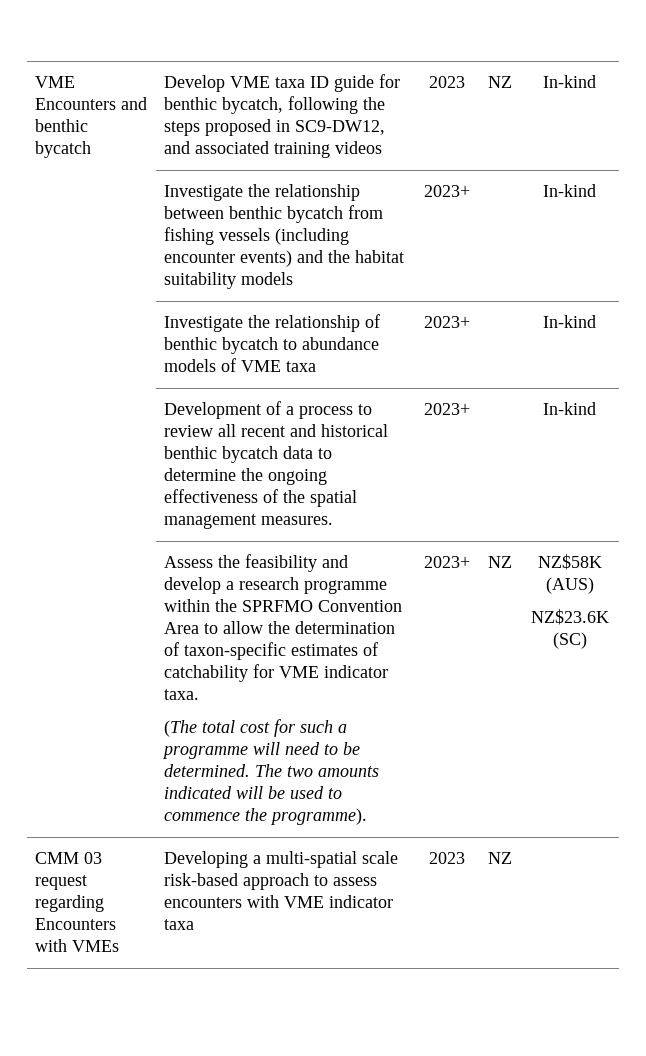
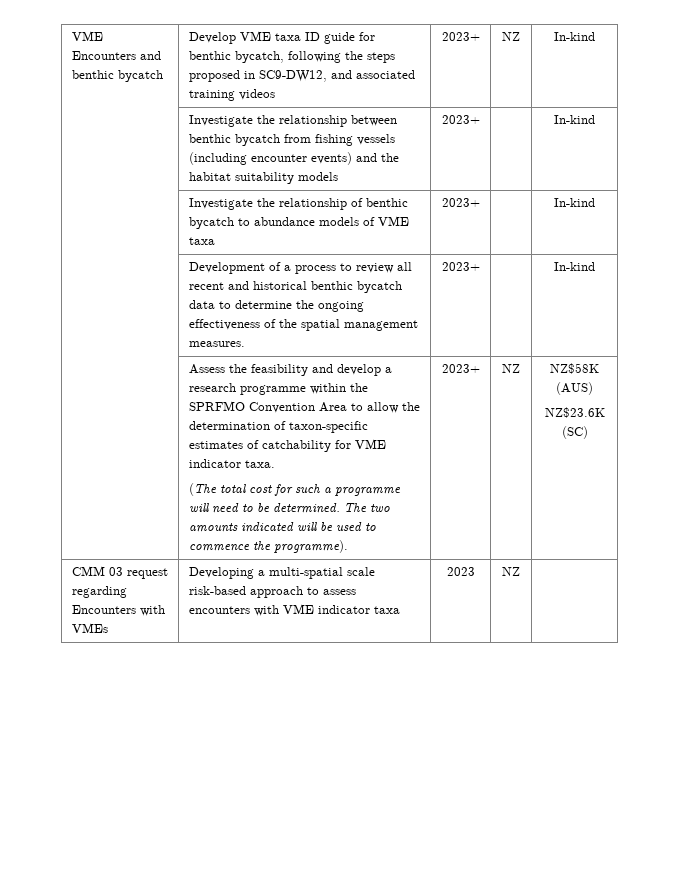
- VME Encounters and benthic bycatch | Develop VME taxa ID guide for benthic bycatch, following the steps proposed in SC9-DW12, and associated training videos | 2023 | NZ | In-kind
+ VME Encounters and benthic bycatch | Develop VME taxa ID guide for benthic bycatch, following the steps proposed in SC9-DW12, and associated training videos | 2023+ | NZ | In-kind

